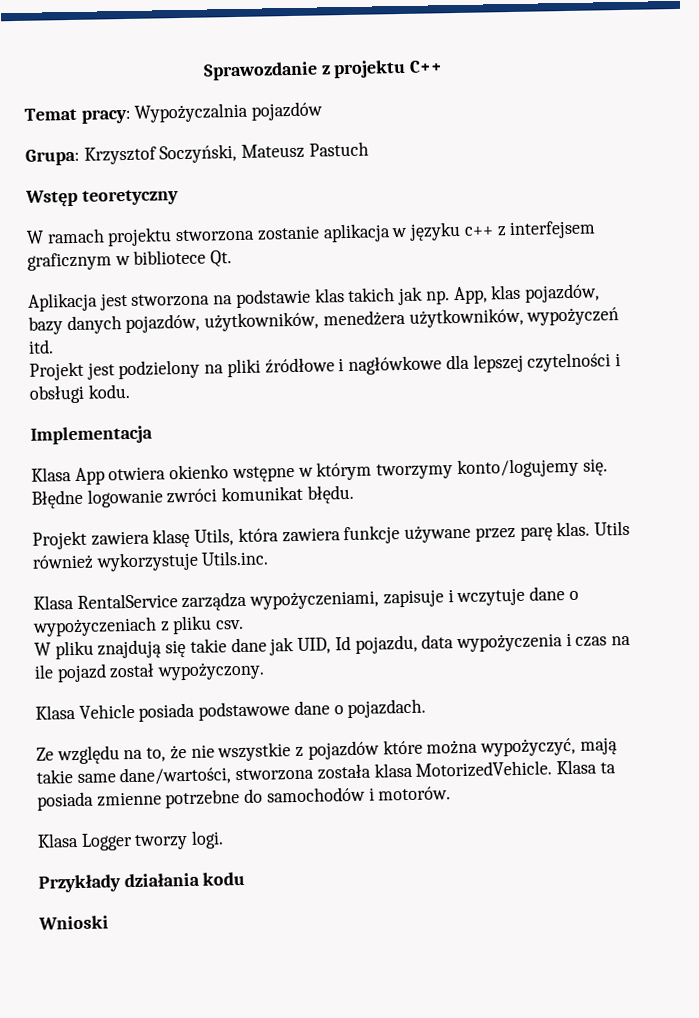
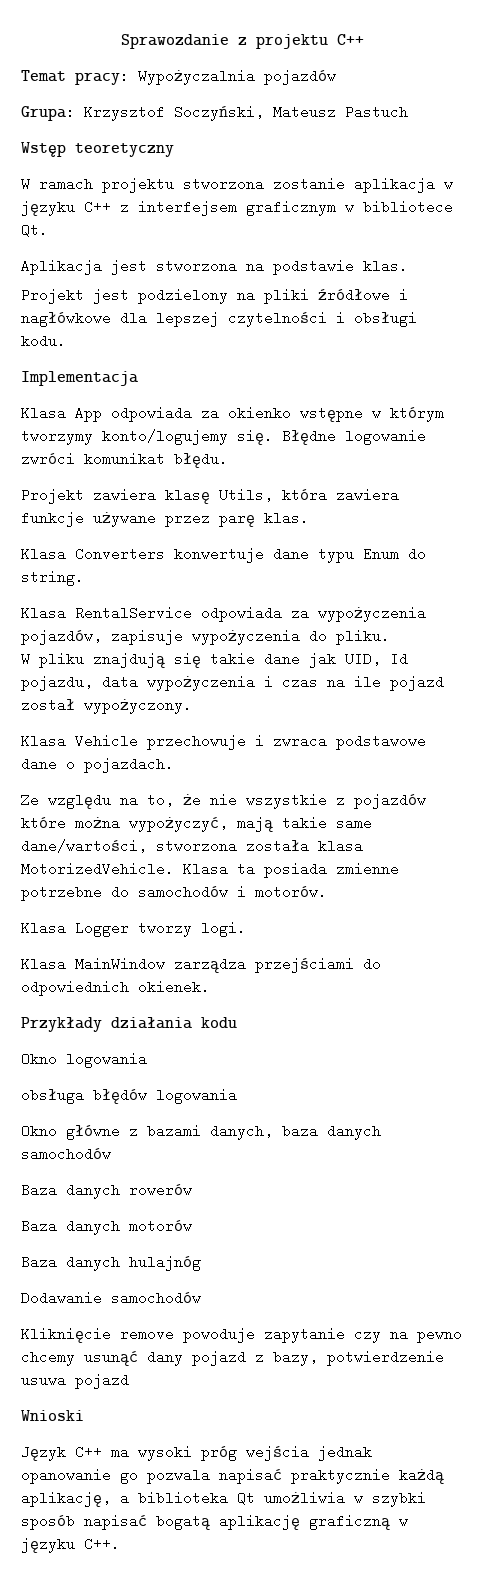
- W ramach projektu stworzona zostanie aplikacja w języku c++ z interfejsem graficznym w bibliotece Qt.
+ W ramach projektu stworzona zostanie aplikacja w języku C++ z interfejsem graficznym w bibliotece Qt.
- Aplikacja jest stworzona na podstawie klas takich jak np. App, klas pojazdów, bazy danych pojazdów, użytkowników, menedżera użytkowników, wypożyczeń itd.
+ Aplikacja jest stworzona na podstawie klas.
- Klasa App otwiera okienko wstępne w którym tworzymy konto/logujemy się.
+ Klasa App odpowiada za okienko wstępne w którym tworzymy konto/logujemy się.
- Projekt zawiera klasę Utils, która zawiera funkcje używane przez parę klas. Utils również wykorzystuje Utils.inc.
- Klasa RentalService zarządza wypożyczeniami, zapisuje i wczytuje dane o wypożyczeniach z pliku csv.
+ Projekt zawiera klasę Utils, która zawiera funkcje używane przez parę klas.
+ Klasa Converters konwertuje dane typu Enum do string.
+ Klasa RentalService odpowiada za wypożyczenia pojazdów, zapisuje wypożyczenia do pliku.
- Klasa Vehicle posiada podstawowe dane o pojazdach.
+ Klasa Vehicle przechowuje i zwraca podstawowe dane o pojazdach.
+ Klasa MainWindow zarządza przejściami do odpowiednich okienek.
  Przykłady działania kodu
+ Okno logowania
+ obsługa błędów logowania
+ Okno główne z bazami danych, baza danych samochodów
+ Baza danych rowerów
+ Baza danych motorów
+ Baza danych hulajnóg
+ Dodawanie samochodów
+ Kliknięcie remove powoduje zapytanie czy na pewno chcemy usunąć dany pojazd z bazy, potwierdzenie usuwa pojazd
  Wnioski
+ Język C++ ma wysoki próg wejścia jednak opanowanie go pozwala napisać praktycznie każdą aplikację, a biblioteka Qt umożliwia w szybki sposób napisać bogatą aplikację graficzną w języku C++.

